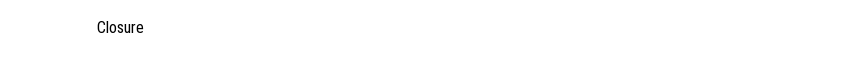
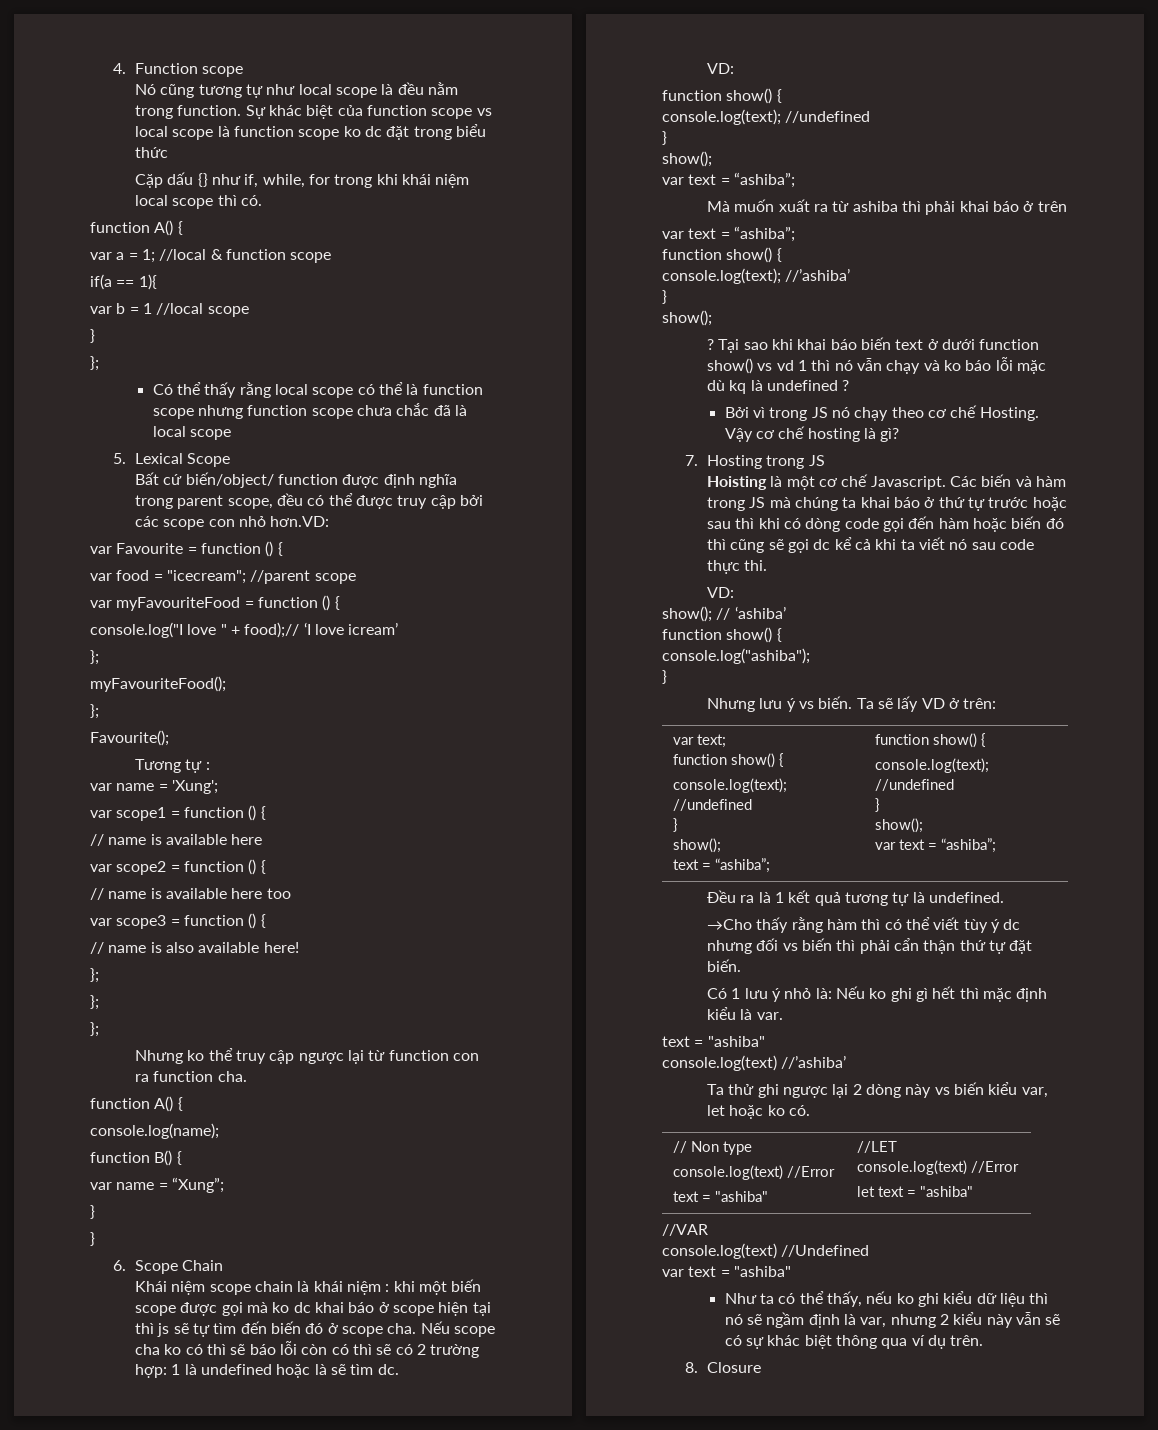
- Closure
+ 4. Function scope
+ Nó cũng tương tự như local scope là đều nằm trong function. Sự khác biệt của function scope vs local scope là function scope ko dc đặt trong biểu thức
+ Cặp dấu {} như if, while, for trong khi khái niệm local scope thì có.
+ function A() {
+ var a = 1; //local & function scope
+ if(a == 1){
+ var b = 1 //local scope
+ }
+ };
+ Có thể thấy rằng local scope có thể là function scope nhưng function scope chưa chắc đã là local scope
+ 5. Lexical Scope
+ Bất cứ biến/object/ function được định nghĩa trong parent scope, đều có thể được truy cập bởi các scope con nhỏ hơn.VD:
+ var Favourite = function () {
+ var food = "icecream"; //parent scope
+ var myFavouriteFood = function () {
+ console.log("I love " + food);// ‘I love icream’
+ };
+ myFavouriteFood();
+ };
+ Favourite();
+ Tương tự :
+ var name = 'Xung';
+ var scope1 = function () {
+ // name is available here
+ var scope2 = function () {
+ // name is available here too
+ var scope3 = function () {
+ // name is also available here!
+ };
+ };
+ };
+ Nhưng ko thể truy cập ngược lại từ function con ra function cha.
+ function A() {
+ console.log(name);
+ function B() {
+ var name = “Xung”;
+ }
+ }
+ 6. Scope Chain
+ Khái niệm scope chain là khái niệm : khi một biến scope được gọi mà ko dc khai báo ở scope hiện tại thì js sẽ tự tìm đến biến đó ở scope cha. Nếu scope cha ko có thì sẽ báo lỗi còn có thì sẽ có 2 trường hợp: 1 là undefined hoặc là sẽ tìm dc.
+ VD:
+ function show() {
+ console.log(text); //undefined
+ }
+ show();
+ var text = “ashiba”;
+ Mà muốn xuất ra từ ashiba thì phải khai báo ở trên
+ var text = “ashiba”;
+ function show() {
+ console.log(text); //’ashiba’
+ }
+ show();
+ ? Tại sao khi khai báo biến text ở dưới function show() vs vd 1 thì nó vẫn chạy và ko báo lỗi mặc dù kq là undefined ?
+ Bởi vì trong JS nó chạy theo cơ chế Hosting. Vậy cơ chế hosting là gì?
+ 7. Hosting trong JS
+ Hoisting là một cơ chế Javascript. Các biến và hàm trong JS mà chúng ta khai báo ở thứ tự trước hoặc sau thì khi có dòng code gọi đến hàm hoặc biến đó thì cũng sẽ gọi dc kể cả khi ta viết nó sau code thực thi.
+ VD:
+ show(); // ‘ashiba’
+ function show() {
+ console.log("ashiba");
+ }
+ Nhưng lưu ý vs biến. Ta sẽ lấy VD ở trên:
+ var text;
+ function show() {
+ console.log(text); //undefined
+ }
+ show();
+ text = “ashiba”; | function show() {
+ console.log(text); //undefined
+ }
+ show();
+ var text = “ashiba”;
+ Đều ra là 1 kết quả tương tự là undefined.
+ →Cho thấy rằng hàm thì có thể viết tùy ý dc nhưng đối vs biến thì phải cẩn thận thứ tự đặt biến.
+ Có 1 lưu ý nhỏ là: Nếu ko ghi gì hết thì mặc định kiểu là var.
+ text = "ashiba"
+ console.log(text) //’ashiba’
+ Ta thử ghi ngược lại 2 dòng này vs biến kiểu var, let hoặc ko có.
+ // Non type
+ console.log(text) //Error
+ text = "ashiba" | //LET
+ console.log(text) //Error
+ let text = "ashiba"
+ //VAR
+ console.log(text) //Undefined
+ var text = "ashiba"
+ Như ta có thể thấy, nếu ko ghi kiểu dữ liệu thì nó sẽ ngầm định là var, nhưng 2 kiểu này vẫn sẽ có sự khác biệt thông qua ví dụ trên.
+ 8. Closure

